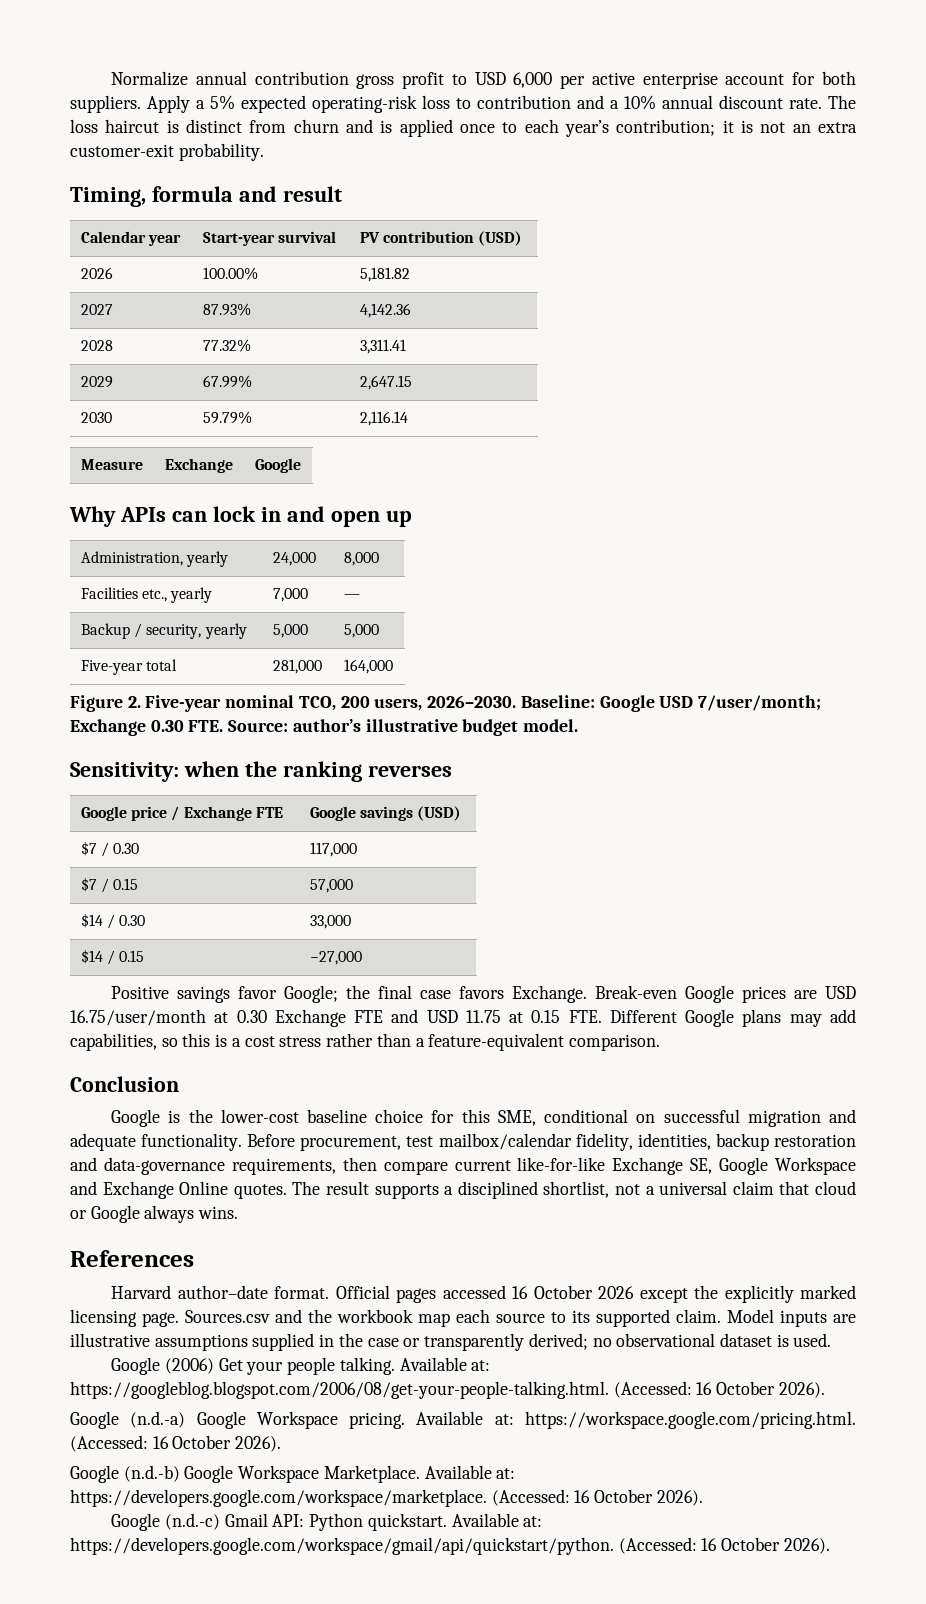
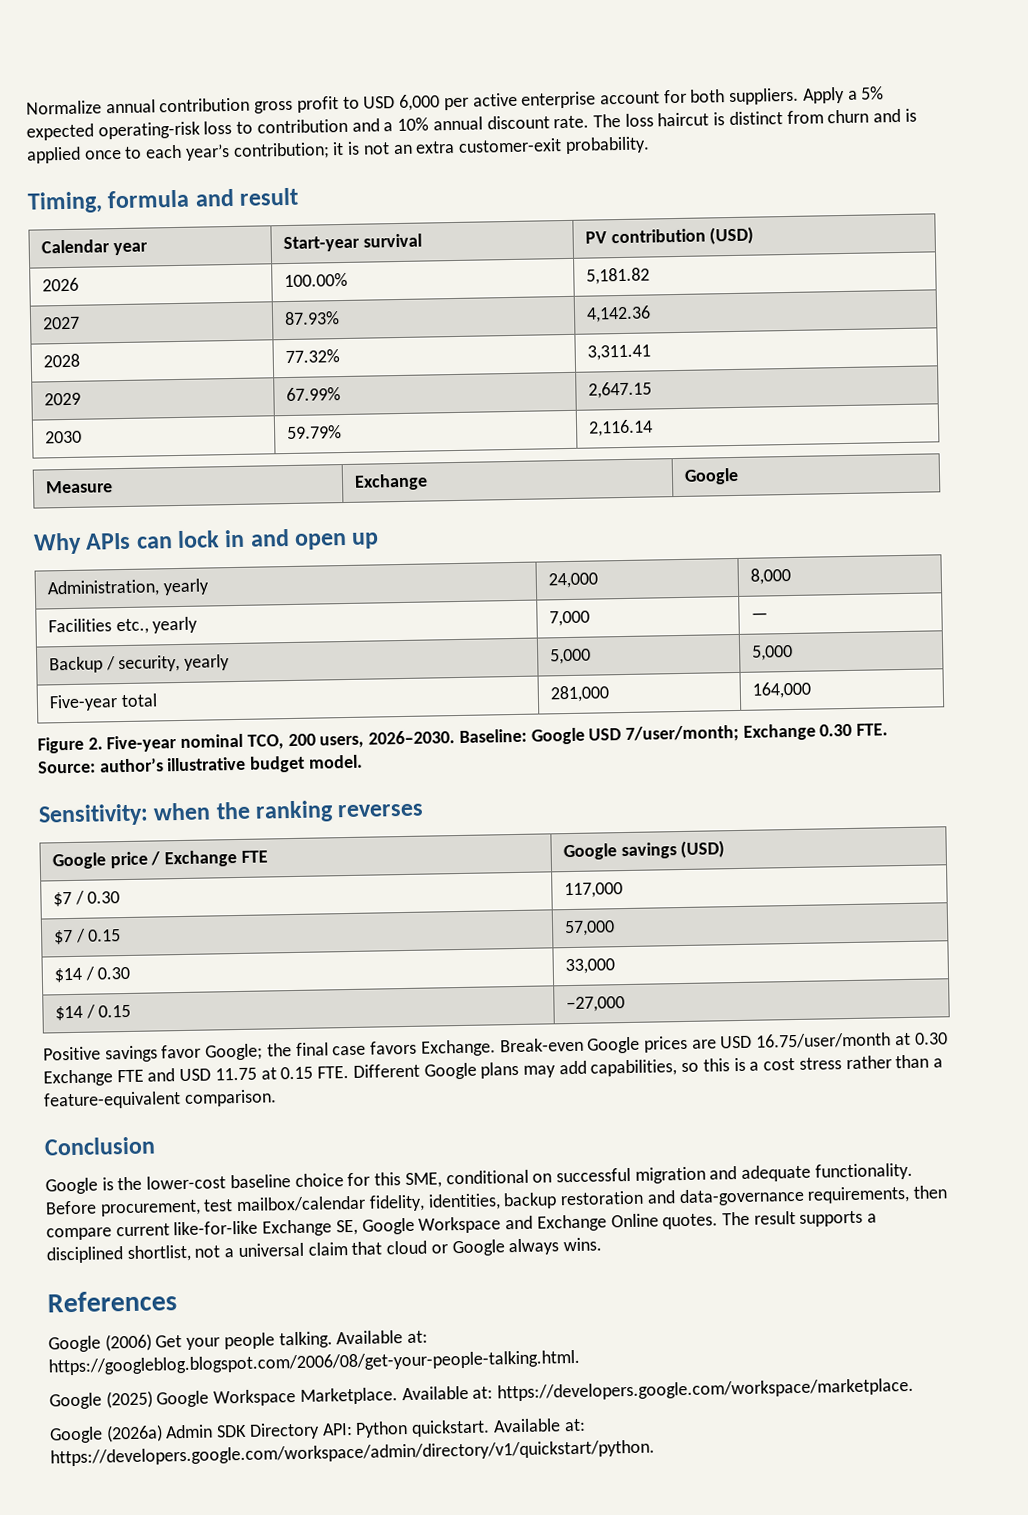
- Harvard author–date format. Official pages accessed 16 October 2026 except the explicitly marked licensing page. Sources.csv and the workbook map each source to its supported claim. Model inputs are illustrative assumptions supplied in the case or transparently derived; no observational dataset is used.
- Available at: https://googleblog.blogspot.com/2006/08/get-your-people-talking.html. (Accessed: 16 October 2026).
- Google (n.d.-a) Google Workspace pricing. Available at: https://workspace.google.com/pricing.html. (Accessed: 16 October 2026).
- Google (n.d.-b) Google Workspace Marketplace.
+ Available at: https://googleblog.blogspot.com/2006/08/get-your-people-talking.html.
+ Google (2025) Google Workspace Marketplace.
- Available at: https://developers.google.com/workspace/marketplace. (Accessed: 16 October 2026).
- Google (n.d.-c) Gmail API: Python quickstart.
+ Available at: https://developers.google.com/workspace/marketplace.
+ Google (2026a) Admin SDK Directory API: Python quickstart.
- Available at: https://developers.google.com/workspace/gmail/api/quickstart/python. (Accessed: 16 October 2026).
+ Available at: https://developers.google.com/workspace/admin/directory/v1/quickstart/python.

